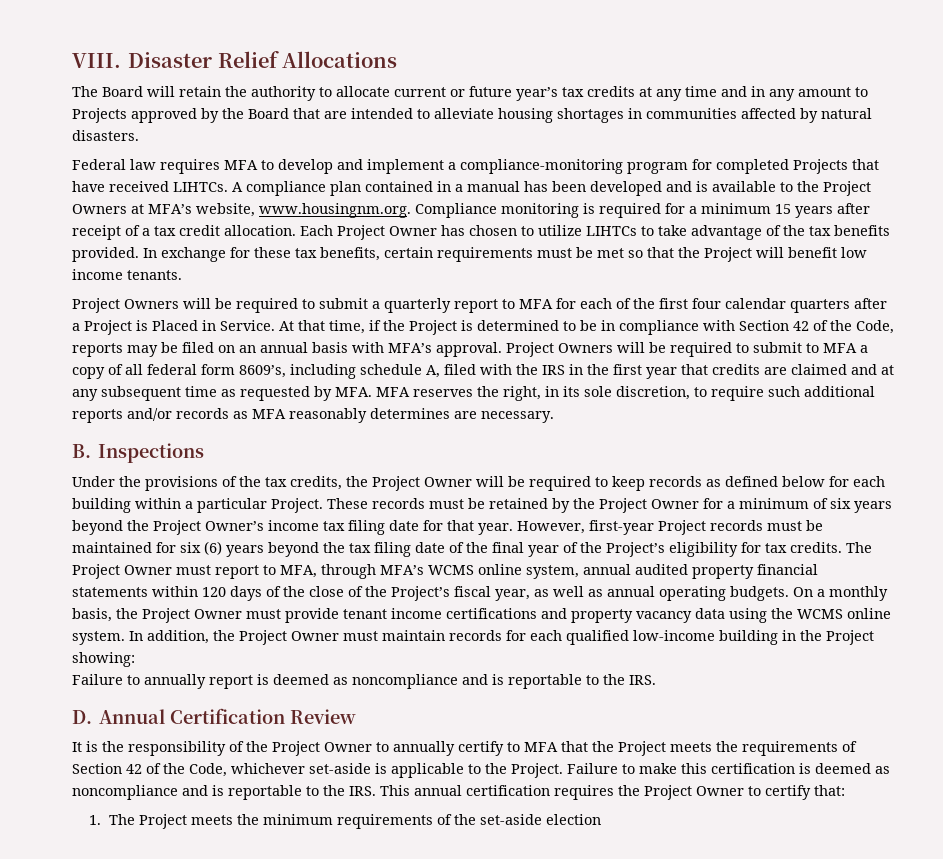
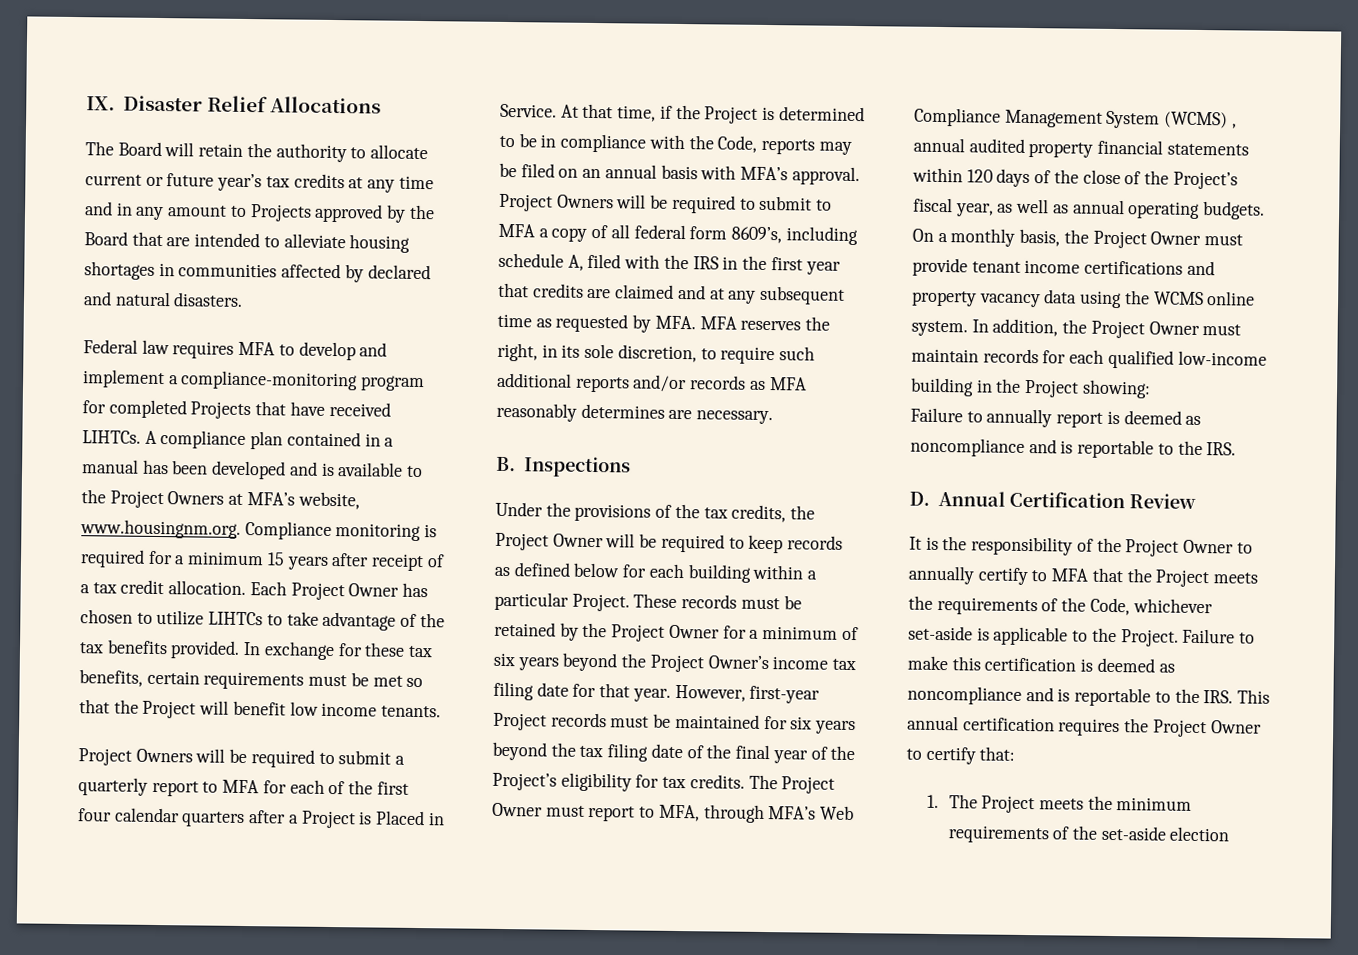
- VIII. Disaster Relief Allocations
+ IX. Disaster Relief Allocations
- The Board will retain the authority to allocate current or future year’s tax credits at any time and in any amount to Projects approved by the Board that are intended to alleviate housing shortages in communities affected by natural disasters.
+ The Board will retain the authority to allocate current or future year’s tax credits at any time and in any amount to Projects approved by the Board that are intended to alleviate housing shortages in communities affected by declared and natural disasters.
- At that time, if the Project is determined to be in compliance with Section 42 of the Code, reports may be filed on an annual basis with MFA’s approval.
+ At that time, if the Project is determined to be in compliance with the Code, reports may be filed on an annual basis with MFA’s approval.
- However, first-year Project records must be maintained for six (6) years beyond the tax filing date of the final year of the Project’s eligibility for tax credits.
+ However, first-year Project records must be maintained for six years beyond the tax filing date of the final year of the Project’s eligibility for tax credits.
- The Project Owner must report to MFA, through MFA’s WCMS online system, annual audited property financial statements within 120 days of the close of the Project’s fiscal year, as well as annual operating budgets.
+ The Project Owner must report to MFA, through MFA’s Web Compliance Management System (WCMS) , annual audited property financial statements within 120 days of the close of the Project’s fiscal year, as well as annual operating budgets.
- It is the responsibility of the Project Owner to annually certify to MFA that the Project meets the requirements of Section 42 of the Code, whichever set-aside is applicable to the Project.
+ It is the responsibility of the Project Owner to annually certify to MFA that the Project meets the requirements of the Code, whichever set-aside is applicable to the Project.

